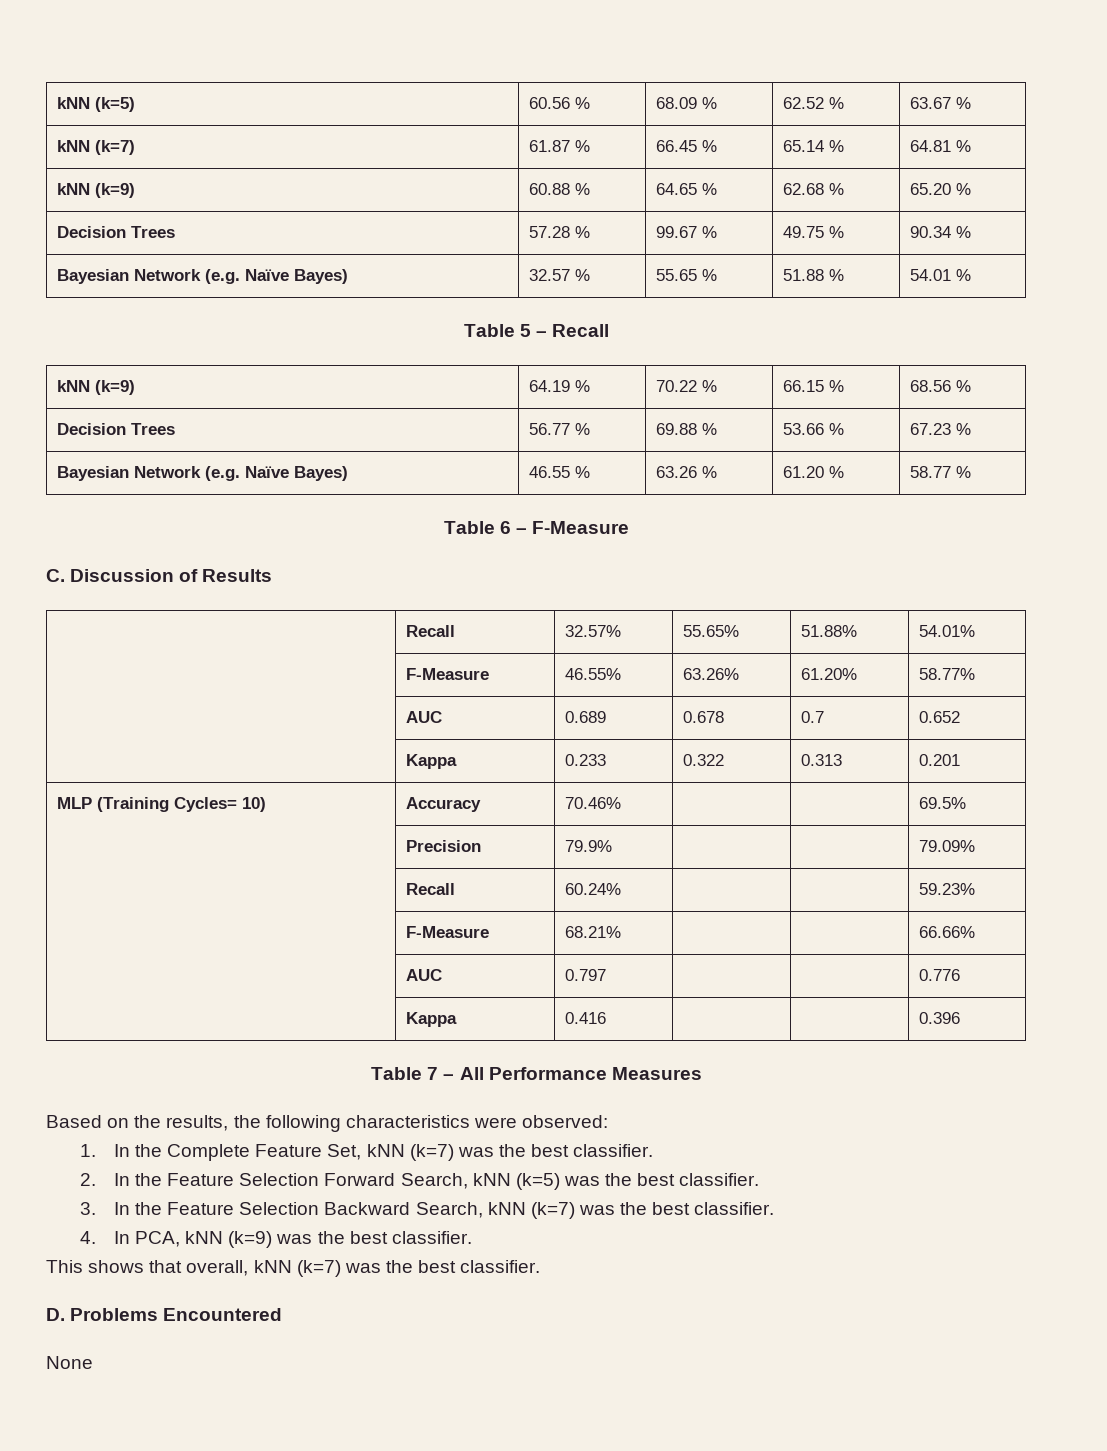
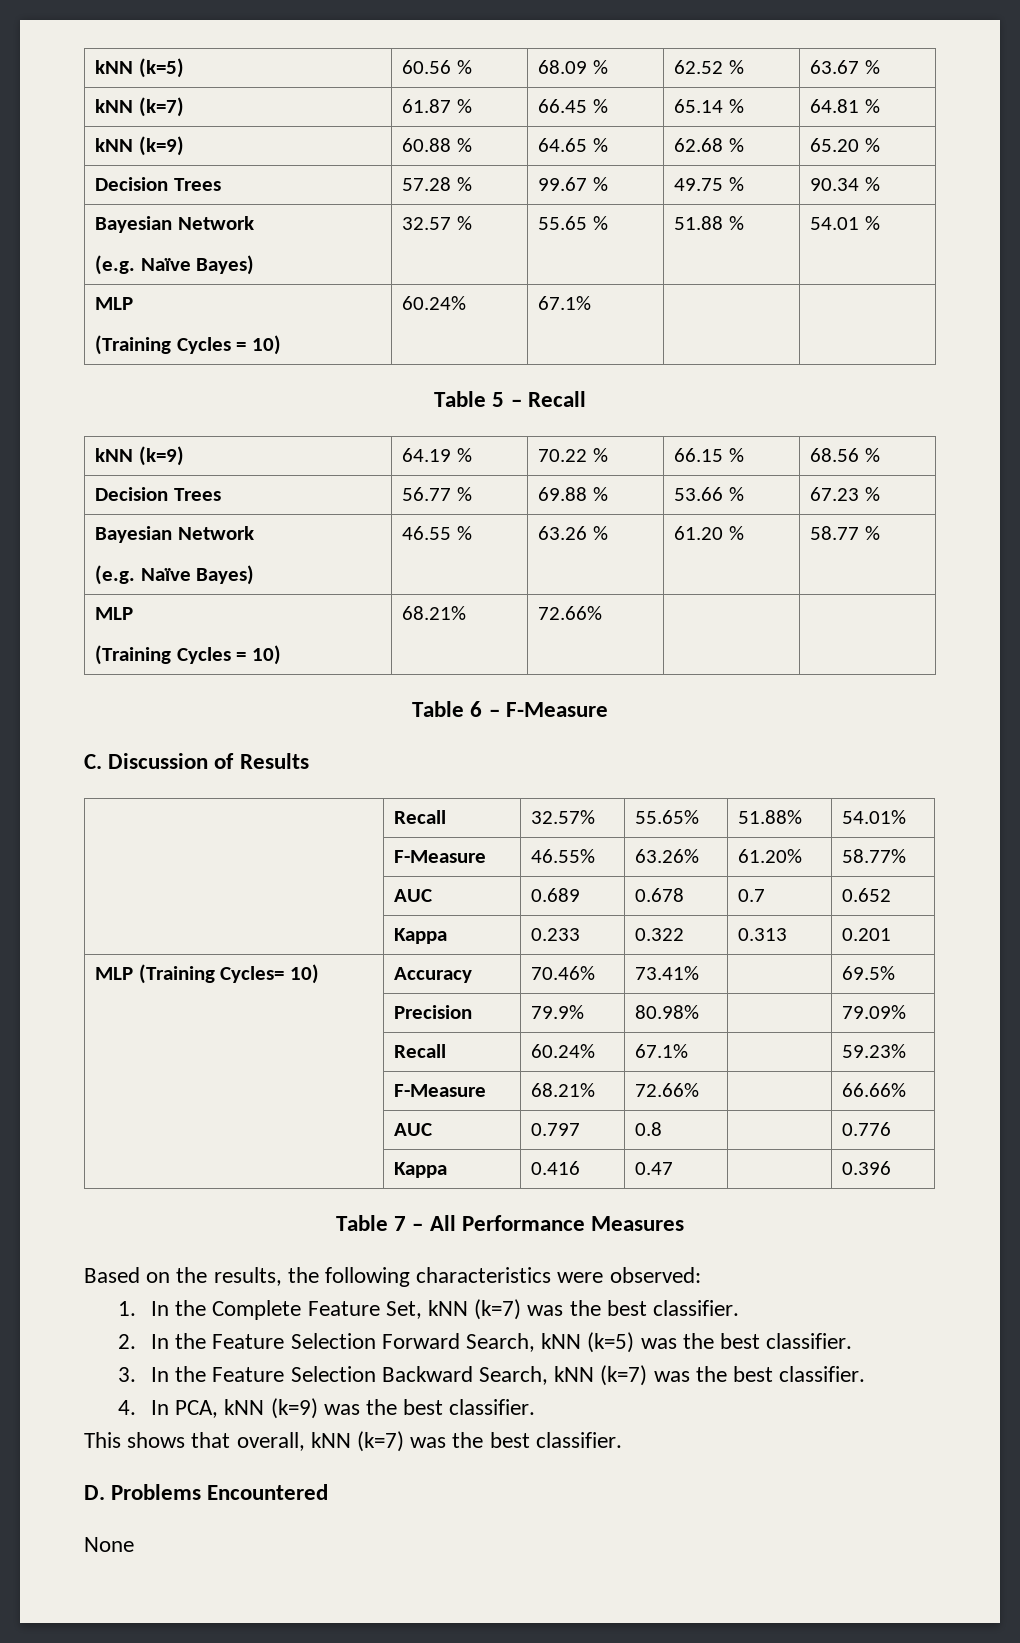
  Decision Trees | 57.28 % | 99.67 % | 49.75 % | 90.34 %
- Bayesian Network (e.g. Naïve Bayes) | 32.57 % | 55.65 % | 51.88 % | 54.01 %
+ Bayesian Network
+ (e.g. Naïve Bayes) | 32.57 % | 55.65 % | 51.88 % | 54.01 %
+ MLP
+ (Training Cycles = 10) | 60.24% | 67.1% | |
  Decision Trees | 56.77 % | 69.88 % | 53.66 % | 67.23 %
- Bayesian Network (e.g. Naïve Bayes) | 46.55 % | 63.26 % | 61.20 % | 58.77 %
+ Bayesian Network
+ (e.g. Naïve Bayes) | 46.55 % | 63.26 % | 61.20 % | 58.77 %
+ MLP
+ (Training Cycles = 10) | 68.21% | 72.66% | |
- MLP (Training Cycles= 10) | Accuracy | 70.46% | | | 69.5%
+ MLP (Training Cycles= 10) | Accuracy | 70.46% | 73.41% | | 69.5%
- | Precision | 79.9% | | | 79.09%
+ | Precision | 79.9% | 80.98% | | 79.09%
- | Recall | 60.24% | | | 59.23%
+ | Recall | 60.24% | 67.1% | | 59.23%
- | F-Measure | 68.21% | | | 66.66%
+ | F-Measure | 68.21% | 72.66% | | 66.66%
- | AUC | 0.797 | | | 0.776
+ | AUC | 0.797 | 0.8 | | 0.776
- | Kappa | 0.416 | | | 0.396
+ | Kappa | 0.416 | 0.47 | | 0.396

